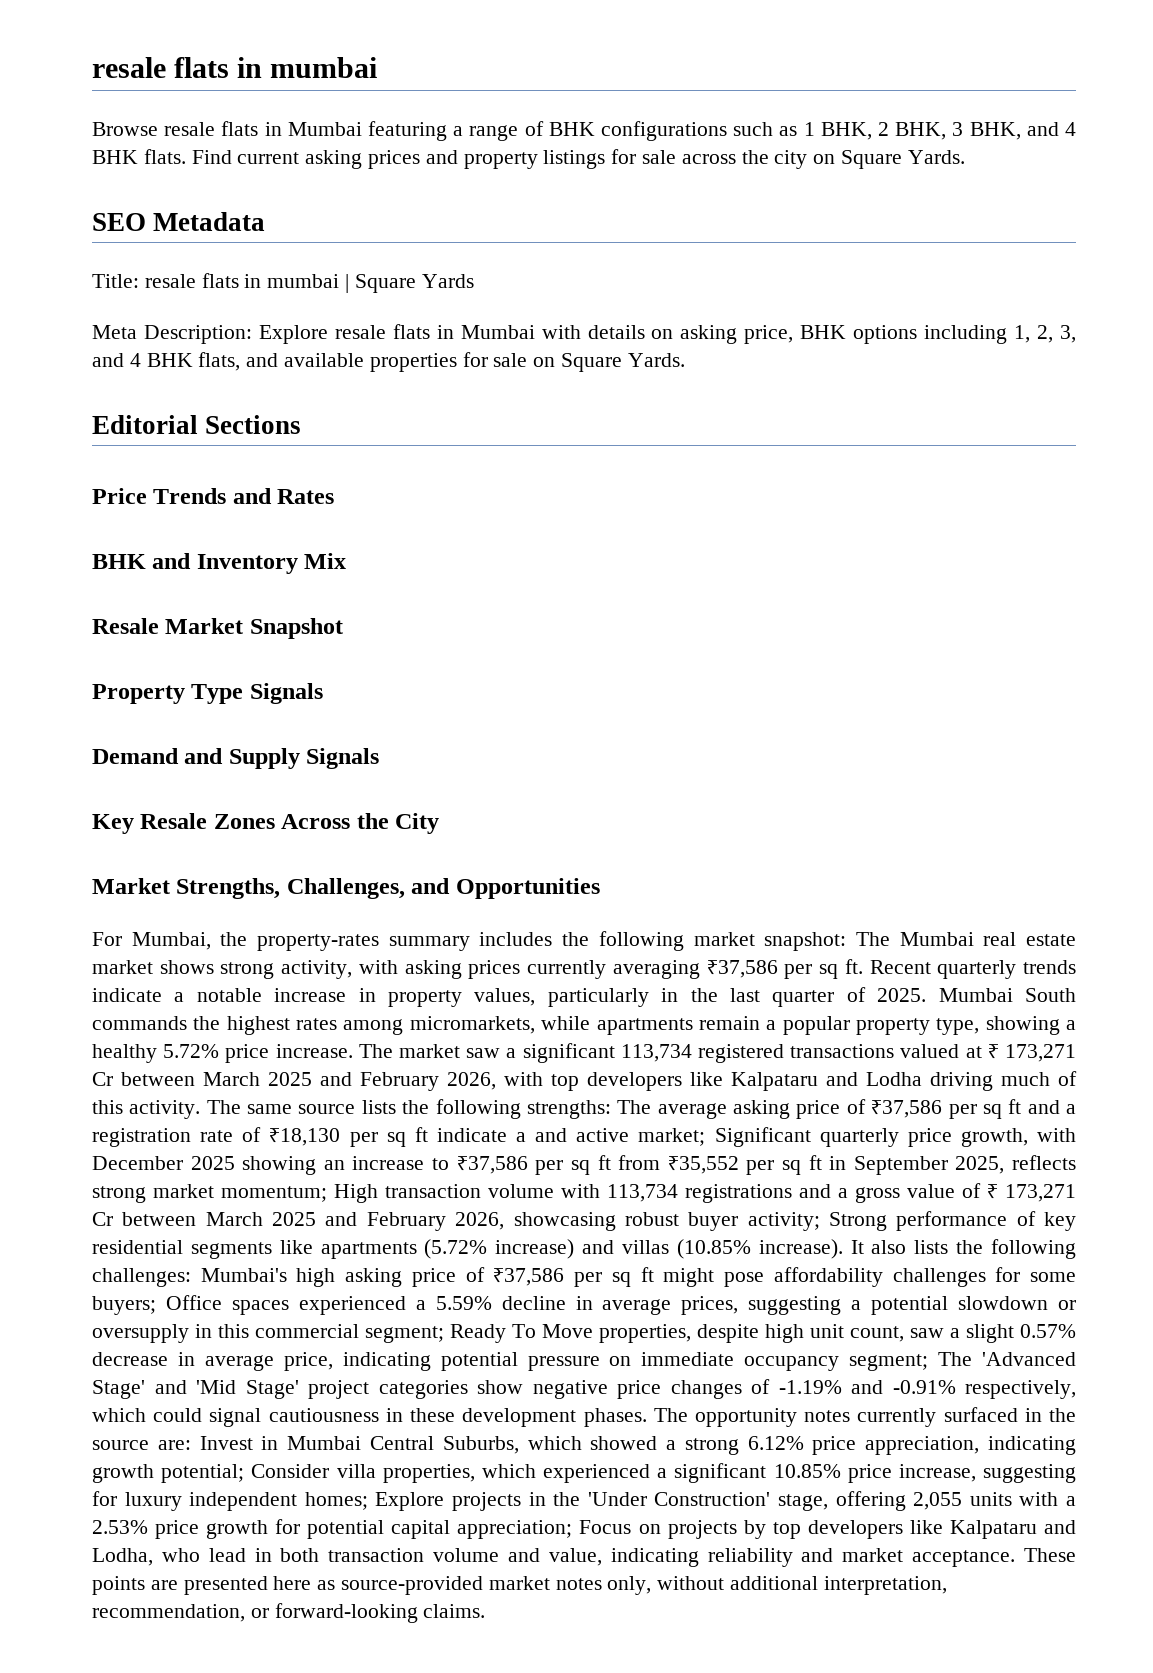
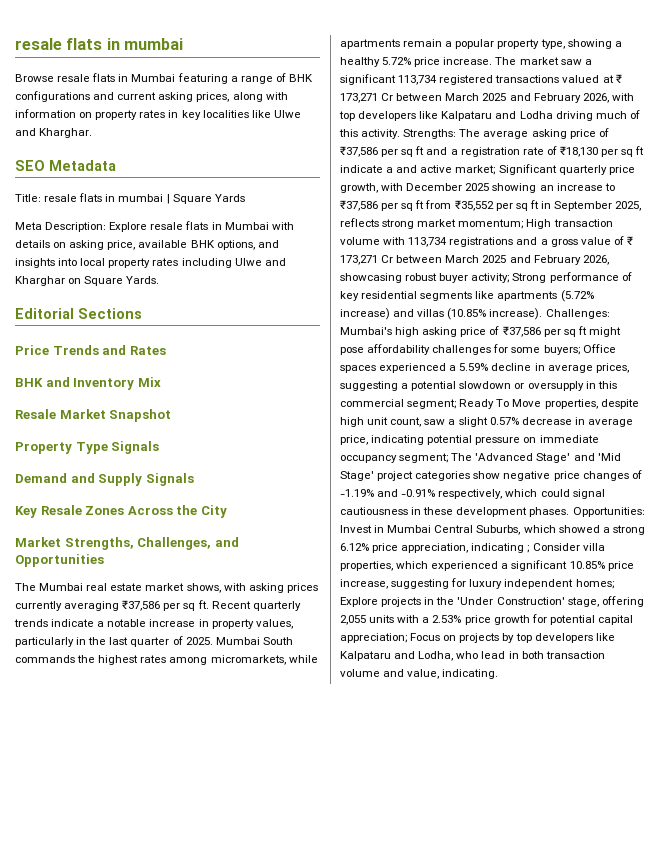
- Browse resale flats in Mumbai featuring a range of BHK configurations such as 1 BHK, 2 BHK, 3 BHK, and 4 BHK flats. Find current asking prices and property listings for sale across the city on Square Yards.
+ Browse resale flats in Mumbai featuring a range of BHK configurations and current asking prices, along with information on property rates in key localities like Ulwe and Kharghar.
- Meta Description: Explore resale flats in Mumbai with details on asking price, BHK options including 1, 2, 3, and 4 BHK flats, and available properties for sale on Square Yards.
+ Meta Description: Explore resale flats in Mumbai with details on asking price, available BHK options, and insights into local property rates including Ulwe and Kharghar on Square Yards.
- For Mumbai, the property-rates summary includes the following market snapshot: The Mumbai real estate market shows strong activity, with asking prices currently averaging ₹37,586 per sq ft.
+ The Mumbai real estate market shows, with asking prices currently averaging ₹37,586 per sq ft.
- The same source lists the following strengths:
+ Strengths:
- It also lists the following challenges:
+ Challenges:
- The opportunity notes currently surfaced in the source are:
+ Opportunities:
- Invest in Mumbai Central Suburbs, which showed a strong 6.12% price appreciation, indicating growth potential;
+ Invest in Mumbai Central Suburbs, which showed a strong 6.12% price appreciation, indicating ;
- Focus on projects by top developers like Kalpataru and Lodha, who lead in both transaction volume and value, indicating reliability and market acceptance. These points are presented here as source-provided market notes only, without additional interpretation, recommendation, or forward-looking claims.
+ Focus on projects by top developers like Kalpataru and Lodha, who lead in both transaction volume and value, indicating.

